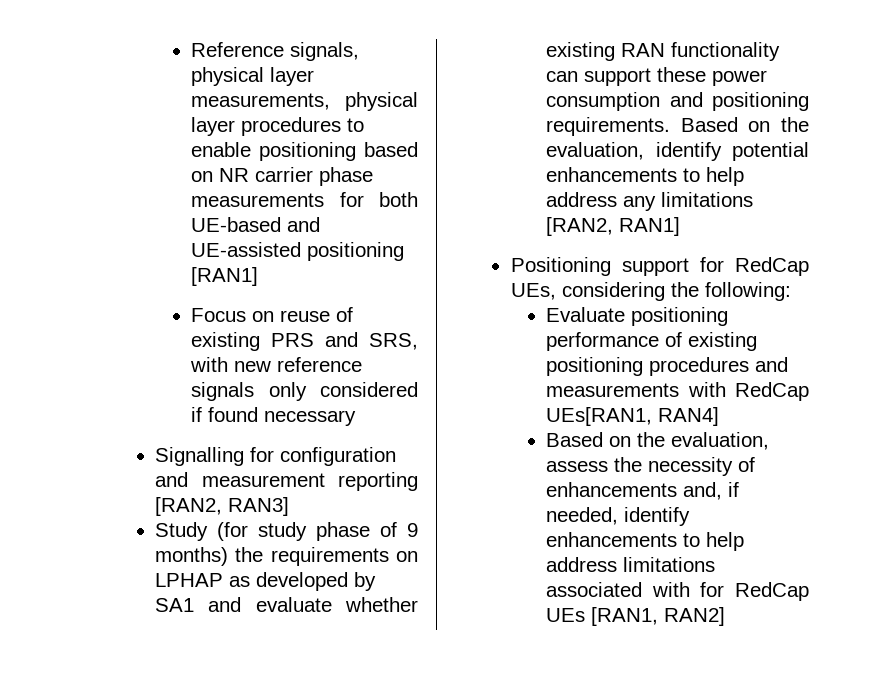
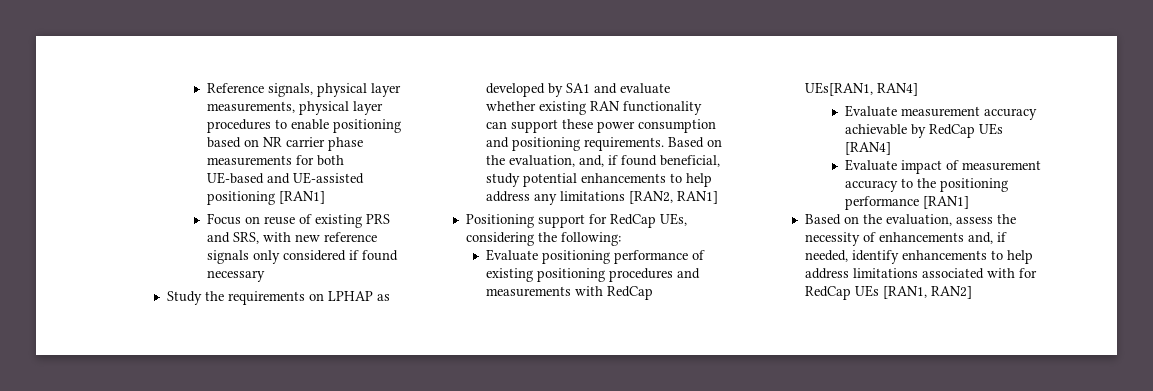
- Signalling for configuration and measurement reporting [RAN2, RAN3]
- Study (for study phase of 9 months) the requirements on LPHAP as developed by SA1 and evaluate whether existing RAN functionality can support these power consumption and positioning requirements.
+ Study the requirements on LPHAP as developed by SA1 and evaluate whether existing RAN functionality can support these power consumption and positioning requirements.
- Based on the evaluation, identify potential enhancements to help address any limitations [RAN2, RAN1]
+ Based on the evaluation, and, if found beneficial, study potential enhancements to help address any limitations [RAN2, RAN1]
+ Evaluate measurement accuracy achievable by RedCap UEs [RAN4]
+ Evaluate impact of measurement accuracy to the positioning performance [RAN1]

